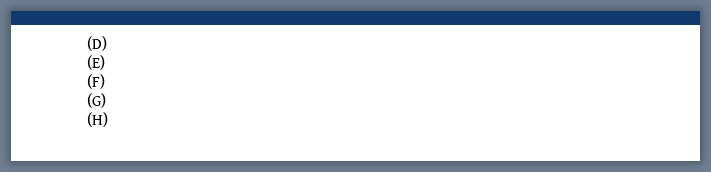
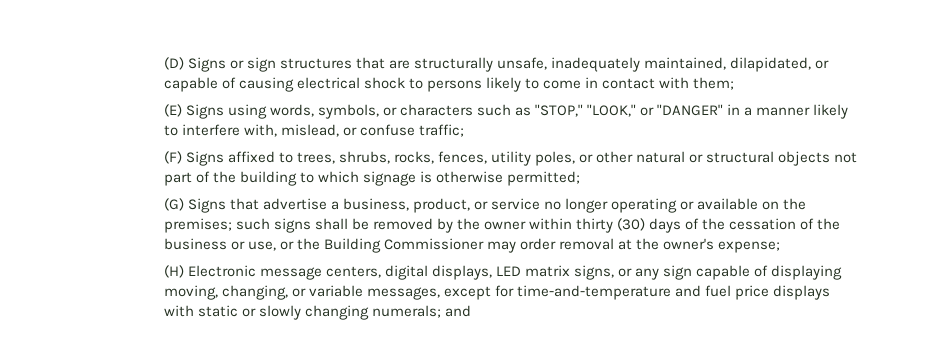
- (D)
- (E)
- (F)
- (G)
- (H)
+ (D) Signs or sign structures that are structurally unsafe, inadequately maintained, dilapidated, or capable of causing electrical shock to persons likely to come in contact with them;
+ (E) Signs using words, symbols, or characters such as "STOP," "LOOK," or "DANGER" in a manner likely to interfere with, mislead, or confuse traffic;
+ (F) Signs affixed to trees, shrubs, rocks, fences, utility poles, or other natural or structural objects not part of the building to which signage is otherwise permitted;
+ (G) Signs that advertise a business, product, or service no longer operating or available on the premises; such signs shall be removed by the owner within thirty (30) days of the cessation of the business or use, or the Building Commissioner may order removal at the owner's expense;
+ (H) Electronic message centers, digital displays, LED matrix signs, or any sign capable of displaying moving, changing, or variable messages, except for time-and-temperature and fuel price displays with static or slowly changing numerals; and

